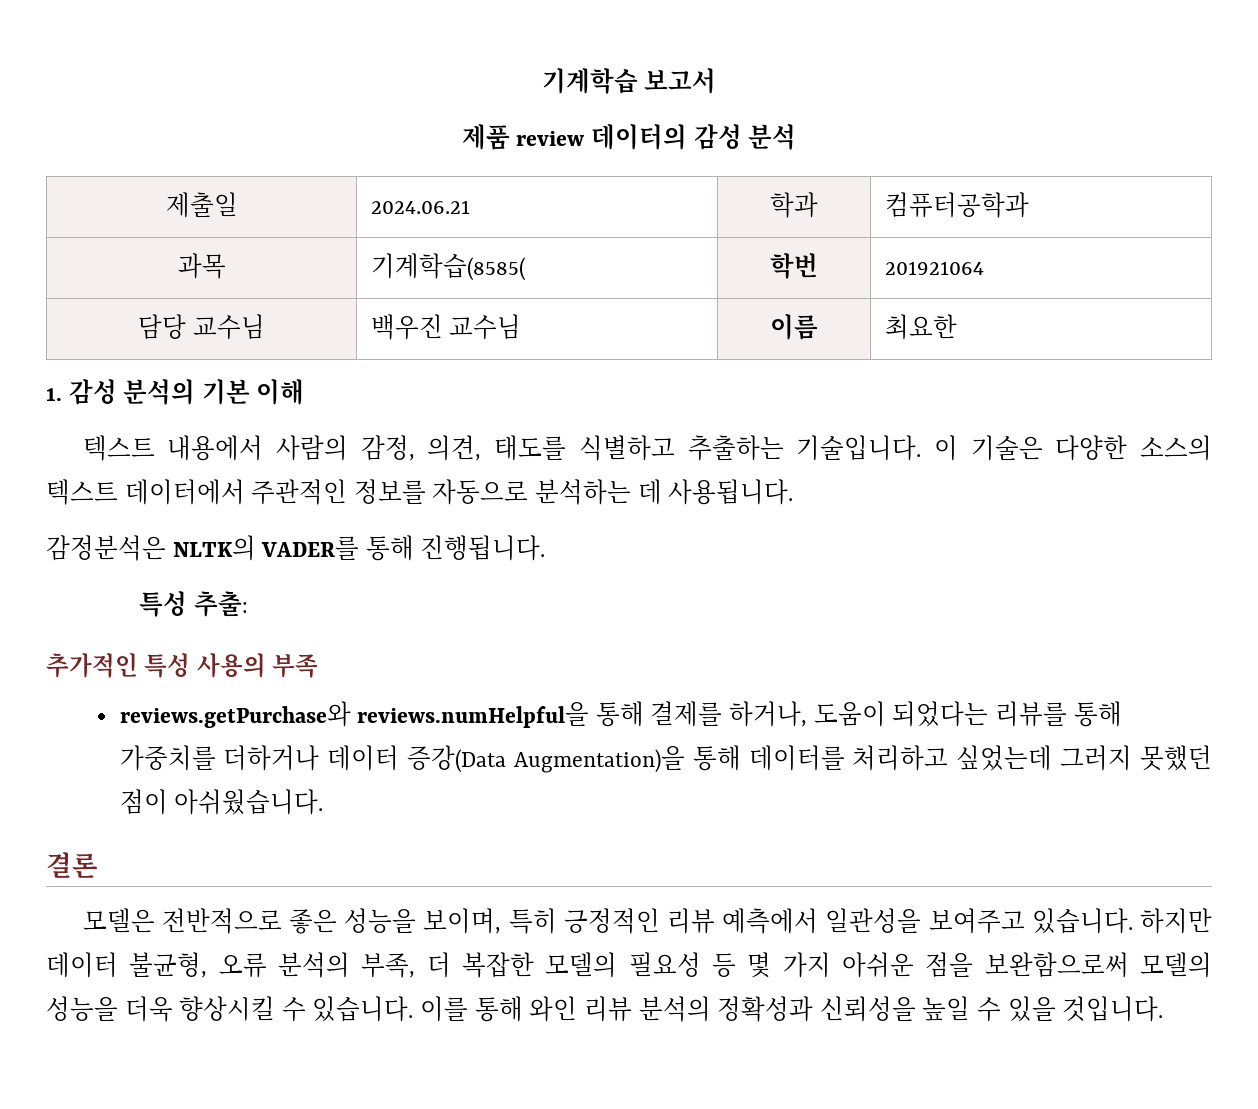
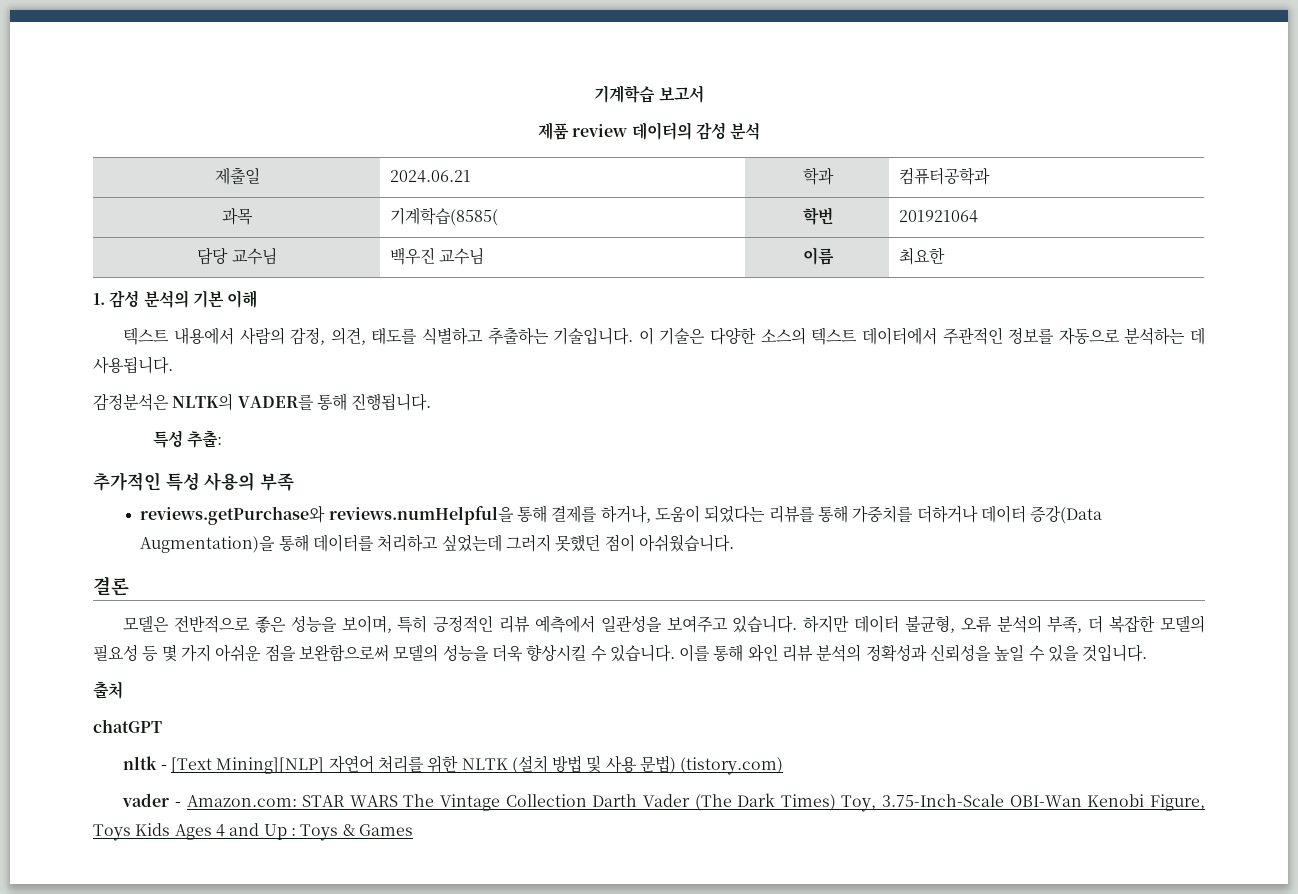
+ 출처
+ chatGPT
+ nltk - [Text Mining][NLP] 자연어 처리를 위한 NLTK (설치 방법 및 사용 문법) (tistory.com)
+ vader - Amazon.com: STAR WARS The Vintage Collection Darth Vader (The Dark Times) Toy, 3.75-Inch-Scale OBI-Wan Kenobi Figure, Toys Kids Ages 4 and Up : Toys & Games

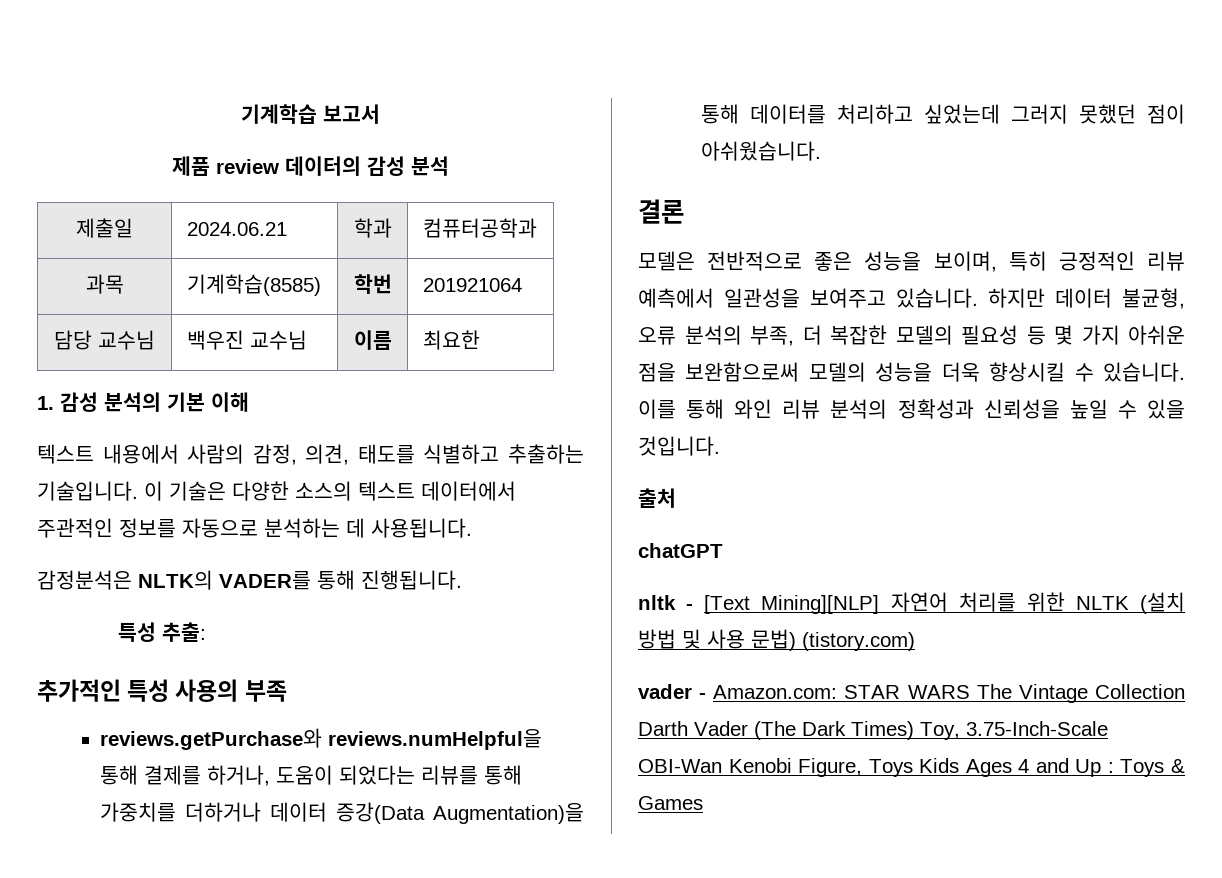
- 과목 | 기계학습(8585( | 학번 | 201921064
+ 과목 | 기계학습(8585) | 학번 | 201921064

